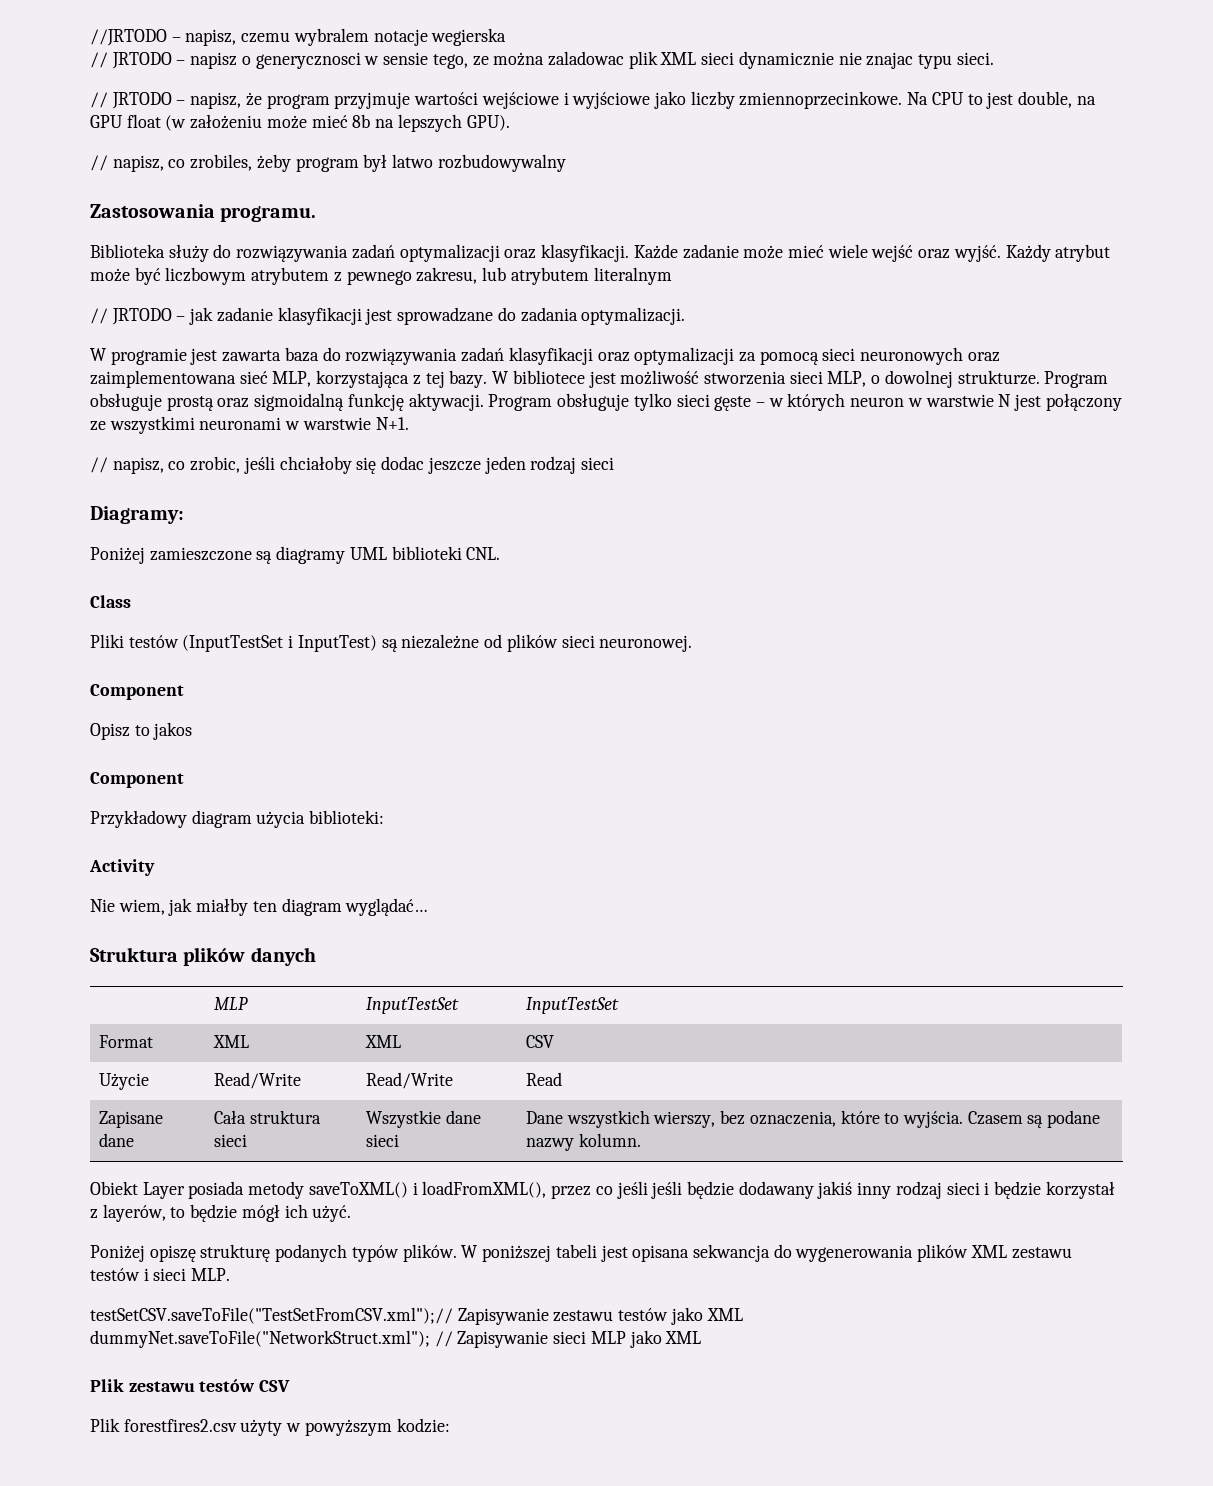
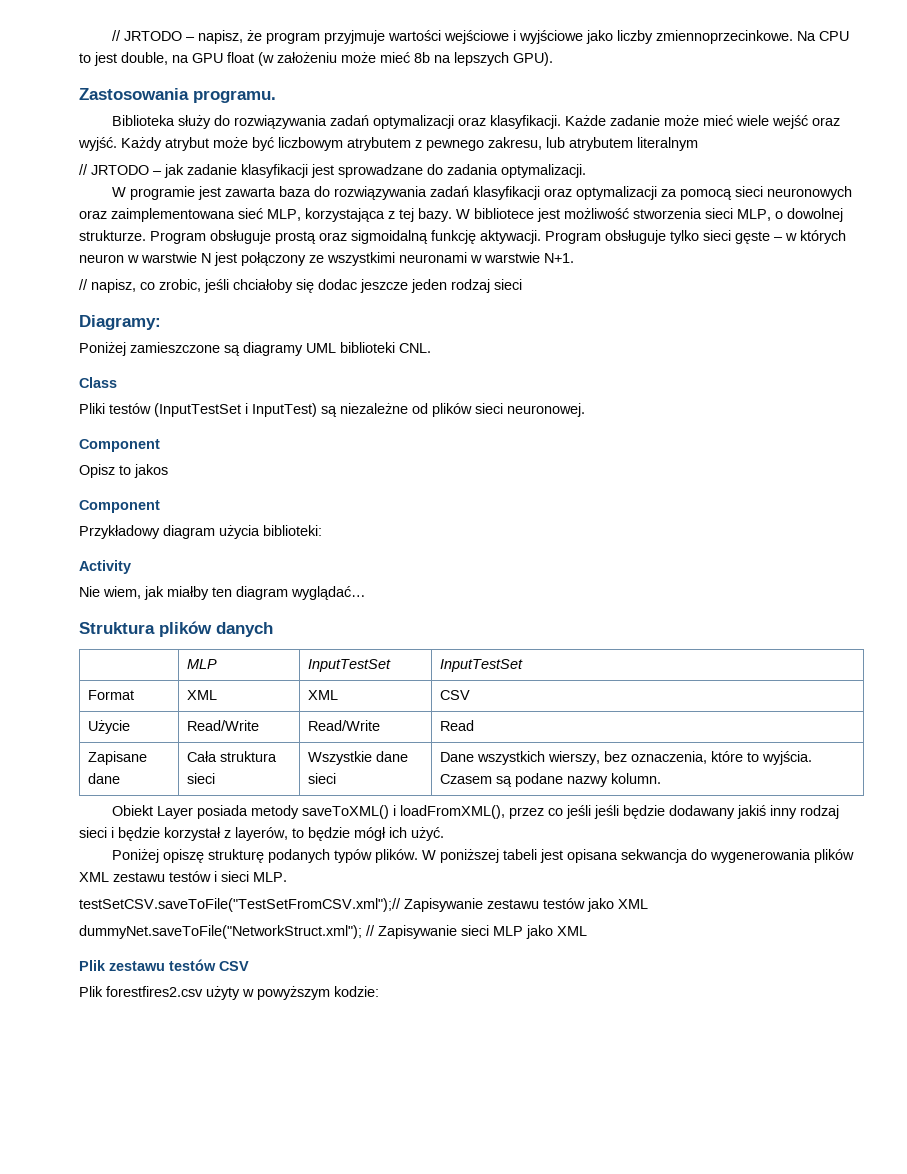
- //JRTODO – napisz, czemu wybralem notacje wegierska
- // JRTODO – napisz o generycznosci w sensie tego, ze można zaladowac plik XML sieci dynamicznie nie znajac typu sieci.
- // napisz, co zrobiles, żeby program był latwo rozbudowywalny

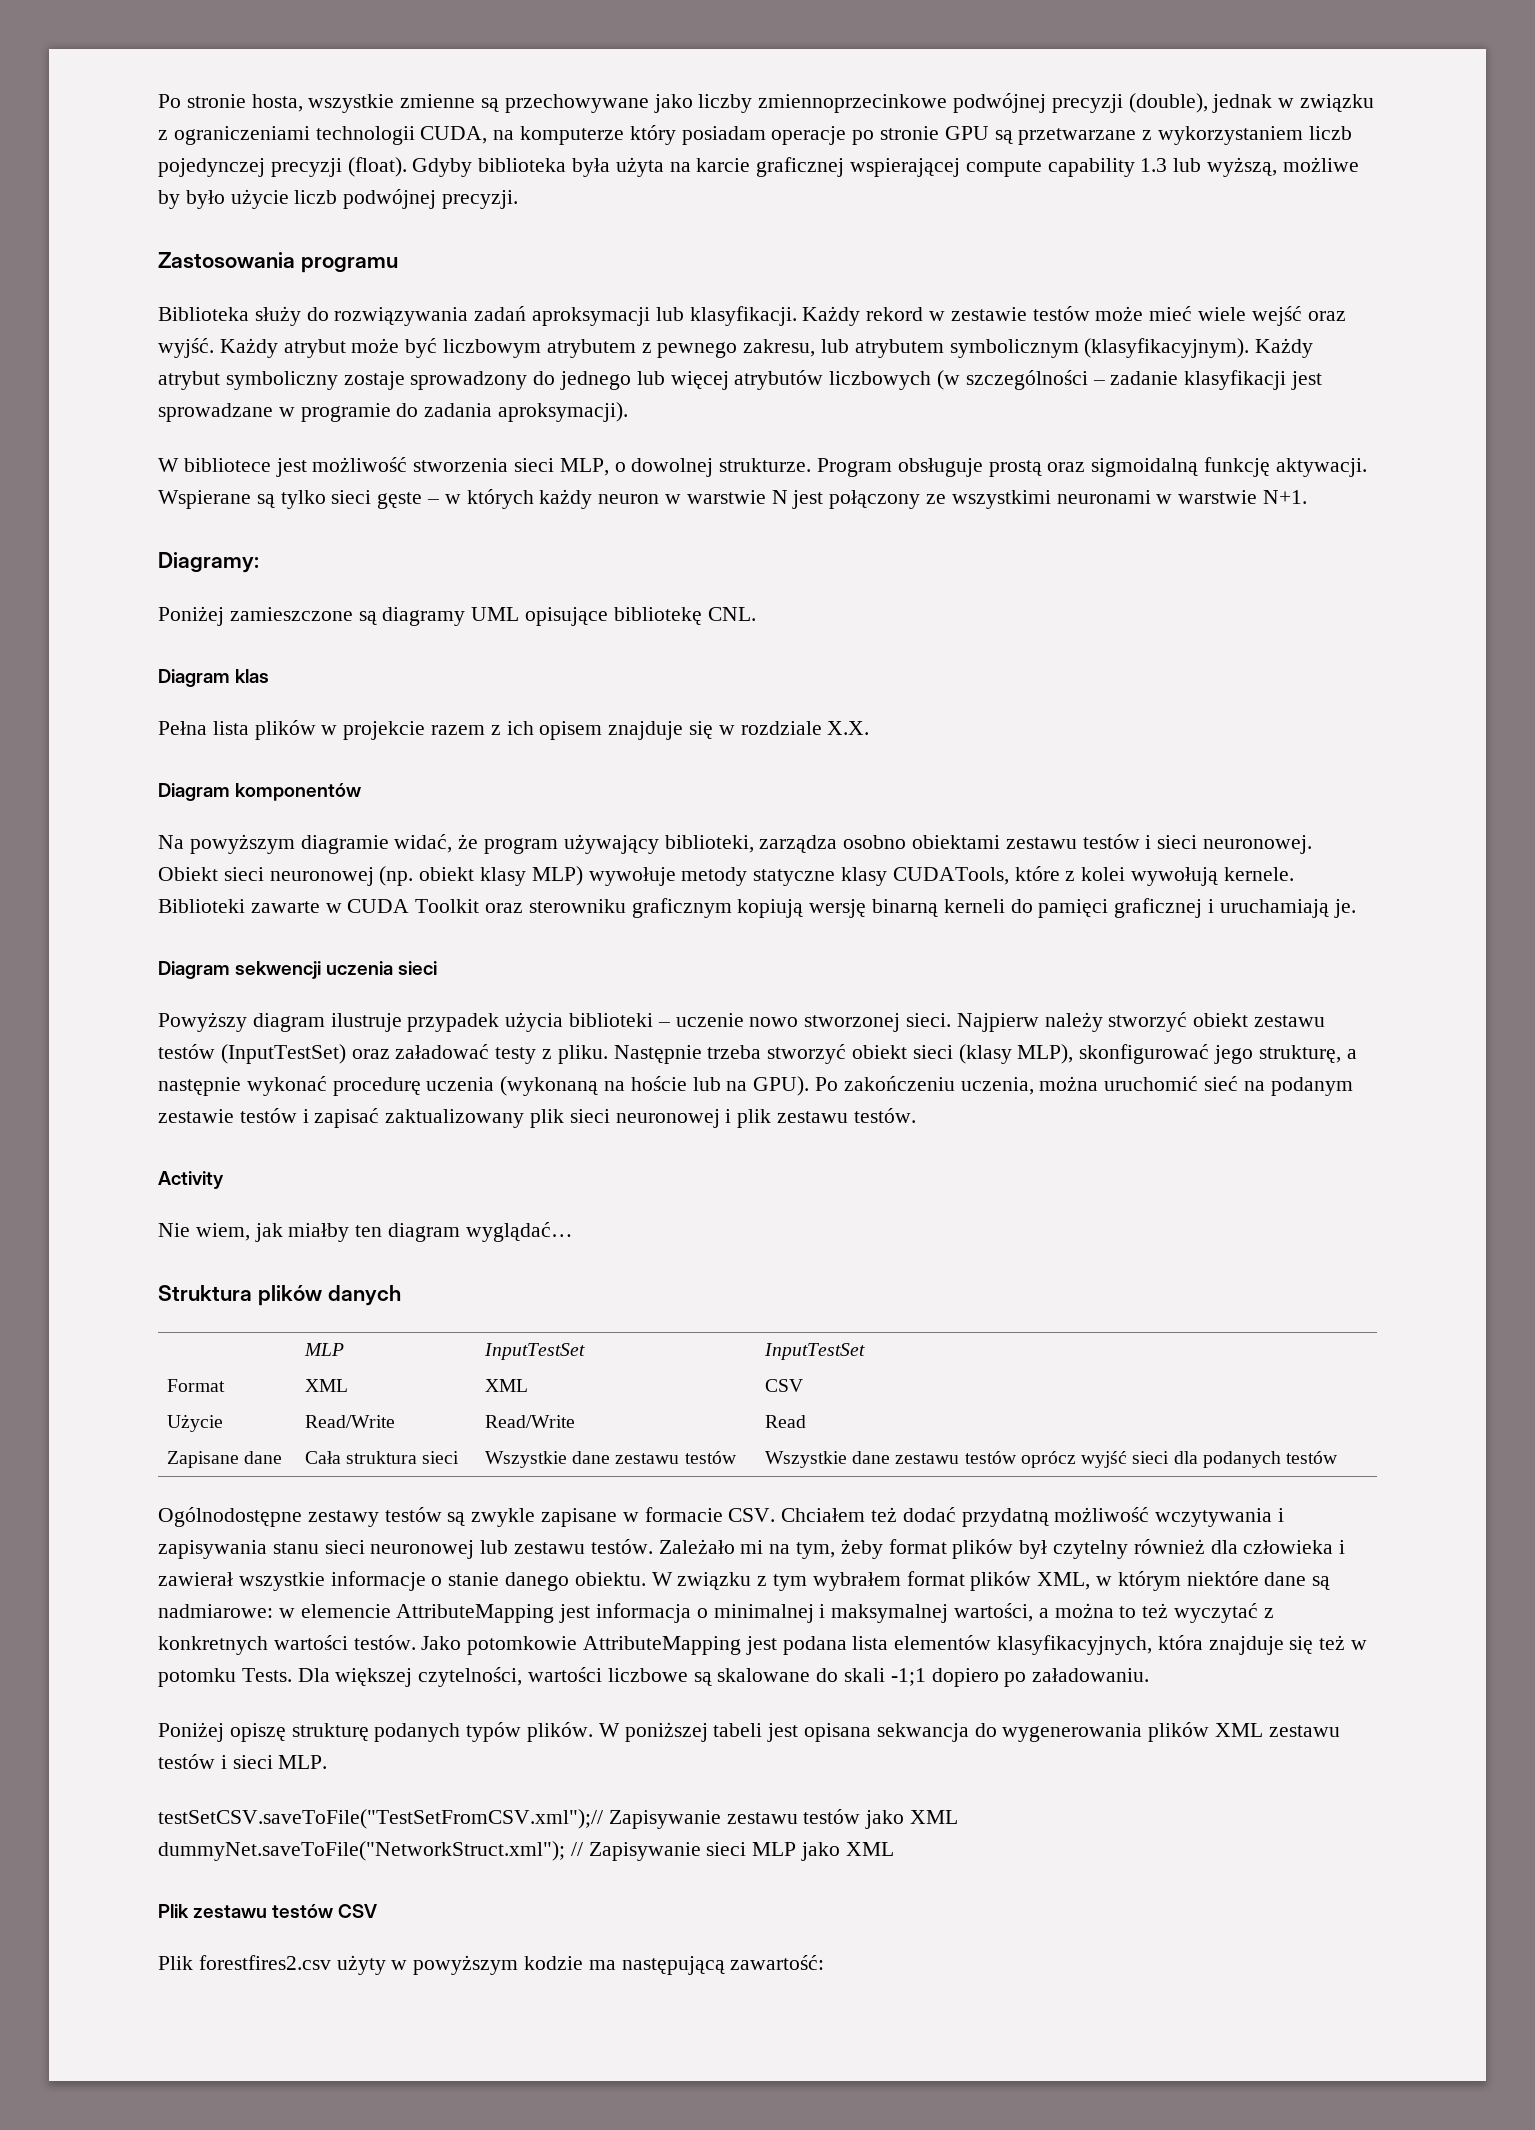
- // JRTODO – napisz, że program przyjmuje wartości wejściowe i wyjściowe jako liczby zmiennoprzecinkowe. Na CPU to jest double, na GPU float (w założeniu może mieć 8b na lepszych GPU).
+ Po stronie hosta, wszystkie zmienne są przechowywane jako liczby zmiennoprzecinkowe podwójnej precyzji (double), jednak w związku z ograniczeniami technologii CUDA, na komputerze który posiadam operacje po stronie GPU są przetwarzane z wykorzystaniem liczb pojedynczej precyzji (float). Gdyby biblioteka była użyta na karcie graficznej wspierającej compute capability 1.3 lub wyższą, możliwe by było użycie liczb podwójnej precyzji.
- Zastosowania programu.
+ Zastosowania programu
- Biblioteka służy do rozwiązywania zadań optymalizacji oraz klasyfikacji. Każde zadanie może mieć wiele wejść oraz wyjść.
+ Biblioteka służy do rozwiązywania zadań aproksymacji lub klasyfikacji. Każdy rekord w zestawie testów może mieć wiele wejść oraz wyjść.
- Każdy atrybut może być liczbowym atrybutem z pewnego zakresu, lub atrybutem literalnym
- // JRTODO – jak zadanie klasyfikacji jest sprowadzane do zadania optymalizacji.
- W programie jest zawarta baza do rozwiązywania zadań klasyfikacji oraz optymalizacji za pomocą sieci neuronowych oraz zaimplementowana sieć MLP, korzystająca z tej bazy. W bibliotece jest możliwość stworzenia sieci MLP, o dowolnej strukturze.
+ Każdy atrybut może być liczbowym atrybutem z pewnego zakresu, lub atrybutem symbolicznym (klasyfikacyjnym). Każdy atrybut symboliczny zostaje sprowadzony do jednego lub więcej atrybutów liczbowych (w szczególności – zadanie klasyfikacji jest sprowadzane w programie do zadania aproksymacji).
+ W bibliotece jest możliwość stworzenia sieci MLP, o dowolnej strukturze.
- Program obsługuje tylko sieci gęste – w których neuron w warstwie N jest połączony ze wszystkimi neuronami w warstwie N+1.
+ Wspierane są tylko sieci gęste – w których każdy neuron w warstwie N jest połączony ze wszystkimi neuronami w warstwie N+1.
- // napisz, co zrobic, jeśli chciałoby się dodac jeszcze jeden rodzaj sieci
- Poniżej zamieszczone są diagramy UML biblioteki CNL.
+ Poniżej zamieszczone są diagramy UML opisujące bibliotekę CNL.
- Class
- Pliki testów (InputTestSet i InputTest) są niezależne od plików sieci neuronowej.
- Component
- Opisz to jakos
- Component
- Przykładowy diagram użycia biblioteki:
+ Diagram klas
+ Pełna lista plików w projekcie razem z ich opisem znajduje się w rozdziale X.X.
+ Diagram komponentów
+ Na powyższym diagramie widać, że program używający biblioteki, zarządza osobno obiektami zestawu testów i sieci neuronowej. Obiekt sieci neuronowej (np. obiekt klasy MLP) wywołuje metody statyczne klasy CUDATools, które z kolei wywołują kernele. Biblioteki zawarte w CUDA Toolkit oraz sterowniku graficznym kopiują wersję binarną kerneli do pamięci graficznej i uruchamiają je.
+ Diagram sekwencji uczenia sieci
+ Powyższy diagram ilustruje przypadek użycia biblioteki – uczenie nowo stworzonej sieci. Najpierw należy stworzyć obiekt zestawu testów (InputTestSet) oraz załadować testy z pliku. Następnie trzeba stworzyć obiekt sieci (klasy MLP), skonfigurować jego strukturę, a następnie wykonać procedurę uczenia (wykonaną na hoście lub na GPU). Po zakończeniu uczenia, można uruchomić sieć na podanym zestawie testów i zapisać zaktualizowany plik sieci neuronowej i plik zestawu testów.
- Zapisane dane | Cała struktura sieci | Wszystkie dane sieci | Dane wszystkich wierszy, bez oznaczenia, które to wyjścia. Czasem są podane nazwy kolumn.
- Obiekt Layer posiada metody saveToXML() i loadFromXML(), przez co jeśli jeśli będzie dodawany jakiś inny rodzaj sieci i będzie korzystał z layerów, to będzie mógł ich użyć.
+ Zapisane dane | Cała struktura sieci | Wszystkie dane zestawu testów | Wszystkie dane zestawu testów oprócz wyjść sieci dla podanych testów
+ Ogólnodostępne zestawy testów są zwykle zapisane w formacie CSV. Chciałem też dodać przydatną możliwość wczytywania i zapisywania stanu sieci neuronowej lub zestawu testów. Zależało mi na tym, żeby format plików był czytelny również dla człowieka i zawierał wszystkie informacje o stanie danego obiektu. W związku z tym wybrałem format plików XML, w którym niektóre dane są nadmiarowe: w elemencie AttributeMapping jest informacja o minimalnej i maksymalnej wartości, a można to też wyczytać z konkretnych wartości testów. Jako potomkowie AttributeMapping jest podana lista elementów klasyfikacyjnych, która znajduje się też w potomku Tests. Dla większej czytelności, wartości liczbowe są skalowane do skali -1;1 dopiero po załadowaniu.
- Plik forestfires2.csv użyty w powyższym kodzie:
+ Plik forestfires2.csv użyty w powyższym kodzie ma następującą zawartość:

